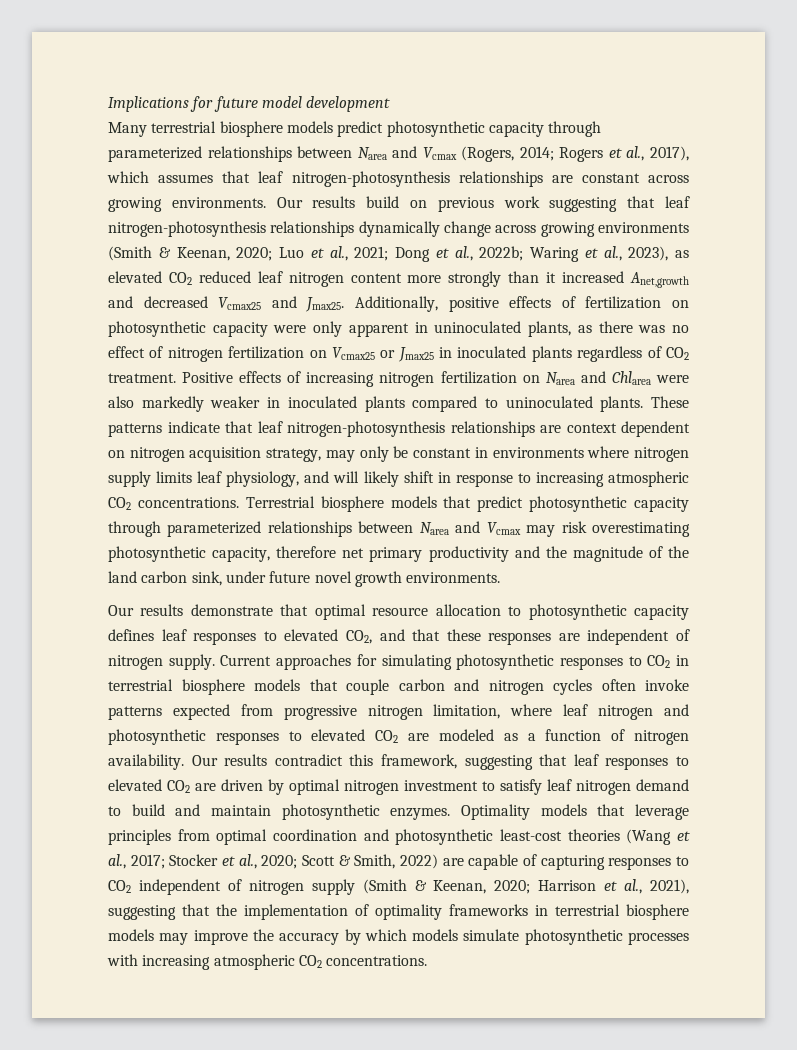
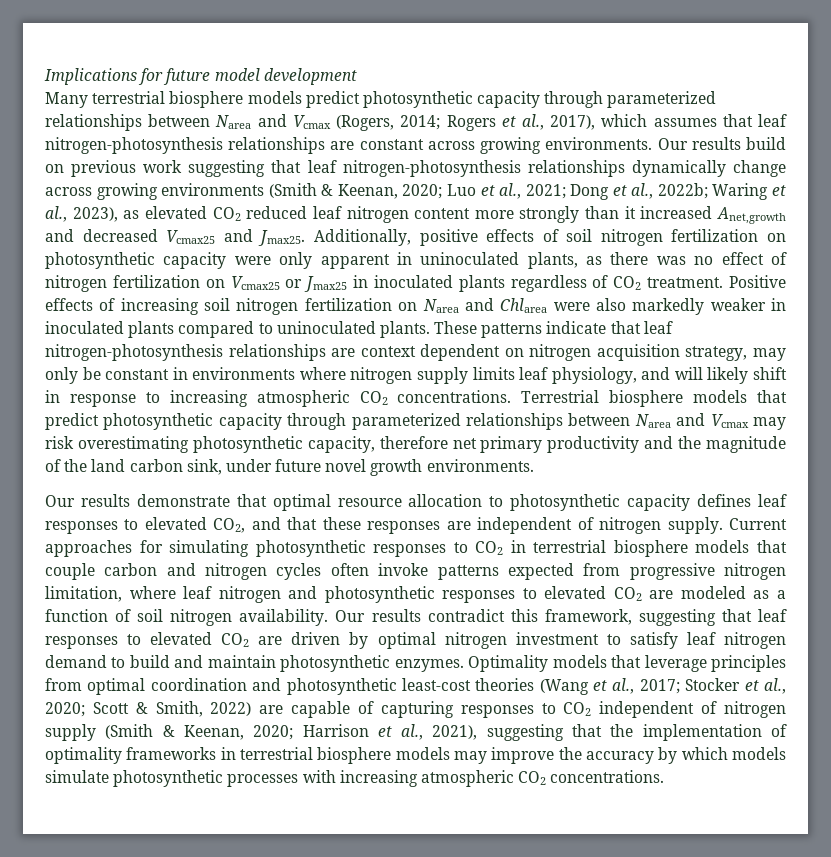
- Additionally, positive effects of fertilization on photosynthetic capacity were only apparent in uninoculated plants, as there was no effect of nitrogen fertilization on Vcmax25 or Jmax25 in inoculated plants regardless of CO2 treatment.
+ Additionally, positive effects of soil nitrogen fertilization on photosynthetic capacity were only apparent in uninoculated plants, as there was no effect of nitrogen fertilization on Vcmax25 or Jmax25 in inoculated plants regardless of CO2 treatment.
- Positive effects of increasing nitrogen fertilization on Narea and Chlarea were also markedly weaker in inoculated plants compared to uninoculated plants.
+ Positive effects of increasing soil nitrogen fertilization on Narea and Chlarea were also markedly weaker in inoculated plants compared to uninoculated plants.
- Current approaches for simulating photosynthetic responses to CO2 in terrestrial biosphere models that couple carbon and nitrogen cycles often invoke patterns expected from progressive nitrogen limitation, where leaf nitrogen and photosynthetic responses to elevated CO2 are modeled as a function of nitrogen availability.
+ Current approaches for simulating photosynthetic responses to CO2 in terrestrial biosphere models that couple carbon and nitrogen cycles often invoke patterns expected from progressive nitrogen limitation, where leaf nitrogen and photosynthetic responses to elevated CO2 are modeled as a function of soil nitrogen availability.

